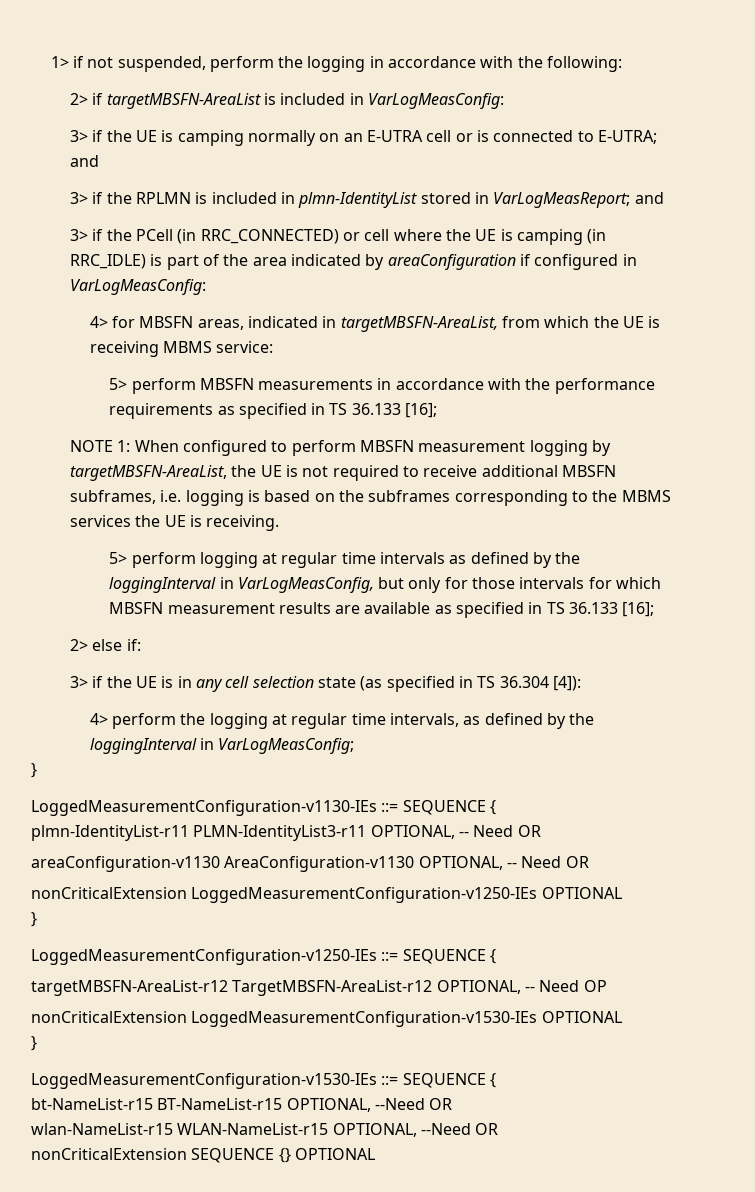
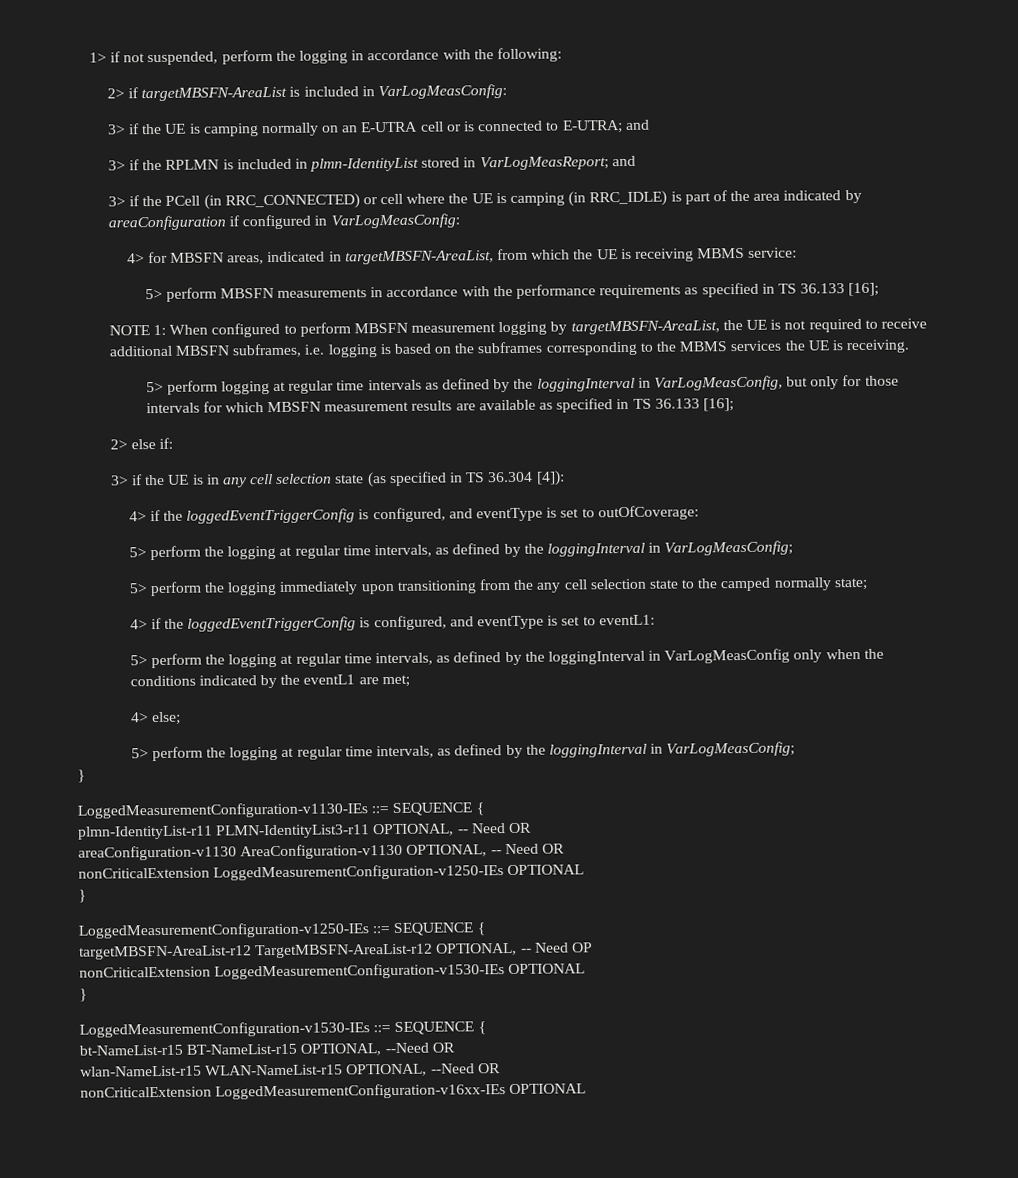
- 4> perform the logging at regular time intervals, as defined by the loggingInterval in VarLogMeasConfig;
+ 4> if the loggedEventTriggerConfig is configured, and eventType is set to outOfCoverage:
+ 5> perform the logging at regular time intervals, as defined by the loggingInterval in VarLogMeasConfig;
+ 5> perform the logging immediately upon transitioning from the any cell selection state to the camped normally state;
+ 4> if the loggedEventTriggerConfig is configured, and eventType is set to eventL1:
+ 5> perform the logging at regular time intervals, as defined by the loggingInterval in VarLogMeasConfig only when the conditions indicated by the eventL1 are met;
+ 4> else;
+ 5> perform the logging at regular time intervals, as defined by the loggingInterval in VarLogMeasConfig;
- nonCriticalExtension SEQUENCE {} OPTIONAL
+ nonCriticalExtension LoggedMeasurementConfiguration-v16xx-IEs OPTIONAL

